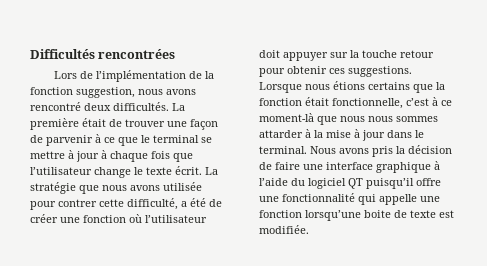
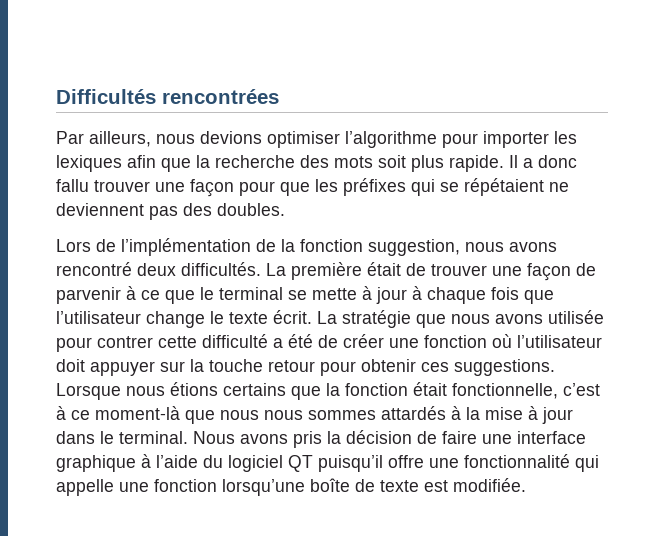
+ Par ailleurs, nous devions optimiser l’algorithme pour importer les lexiques afin que la recherche des mots soit plus rapide. Il a donc fallu trouver une façon pour que les préfixes qui se répétaient ne deviennent pas des doubles.
- La première était de trouver une façon de parvenir à ce que le terminal se mettre à jour à chaque fois que l’utilisateur change le texte écrit.
+ La première était de trouver une façon de parvenir à ce que le terminal se mette à jour à chaque fois que l’utilisateur change le texte écrit.
- La stratégie que nous avons utilisée pour contrer cette difficulté, a été de créer une fonction où l’utilisateur doit appuyer sur la touche retour pour obtenir ces suggestions.
+ La stratégie que nous avons utilisée pour contrer cette difficulté a été de créer une fonction où l’utilisateur doit appuyer sur la touche retour pour obtenir ces suggestions.
- Lorsque nous étions certains que la fonction était fonctionnelle, c’est à ce moment-là que nous nous sommes attarder à la mise à jour dans le terminal.
+ Lorsque nous étions certains que la fonction était fonctionnelle, c’est à ce moment-là que nous nous sommes attardés à la mise à jour dans le terminal.
- Nous avons pris la décision de faire une interface graphique à l’aide du logiciel QT puisqu’il offre une fonctionnalité qui appelle une fonction lorsqu’une boite de texte est modifiée.
+ Nous avons pris la décision de faire une interface graphique à l’aide du logiciel QT puisqu’il offre une fonctionnalité qui appelle une fonction lorsqu’une boîte de texte est modifiée.

